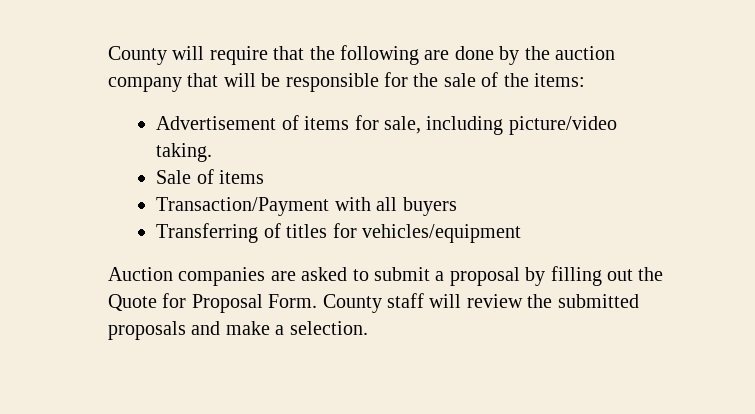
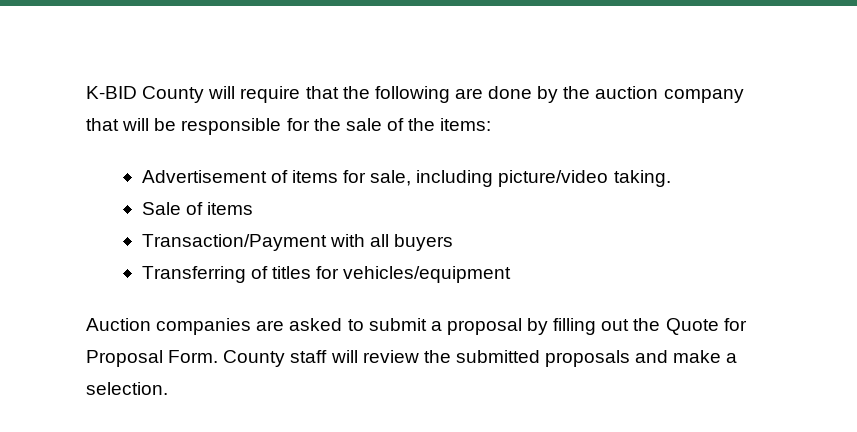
- County will require that the following are done by the auction company that will be responsible for the sale of the items:
+ K-BID County will require that the following are done by the auction company that will be responsible for the sale of the items:

